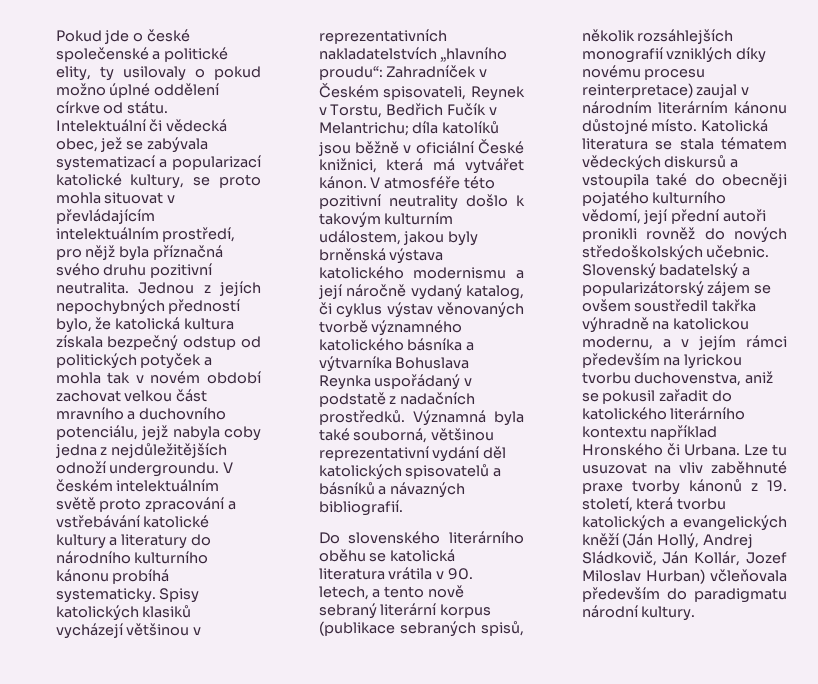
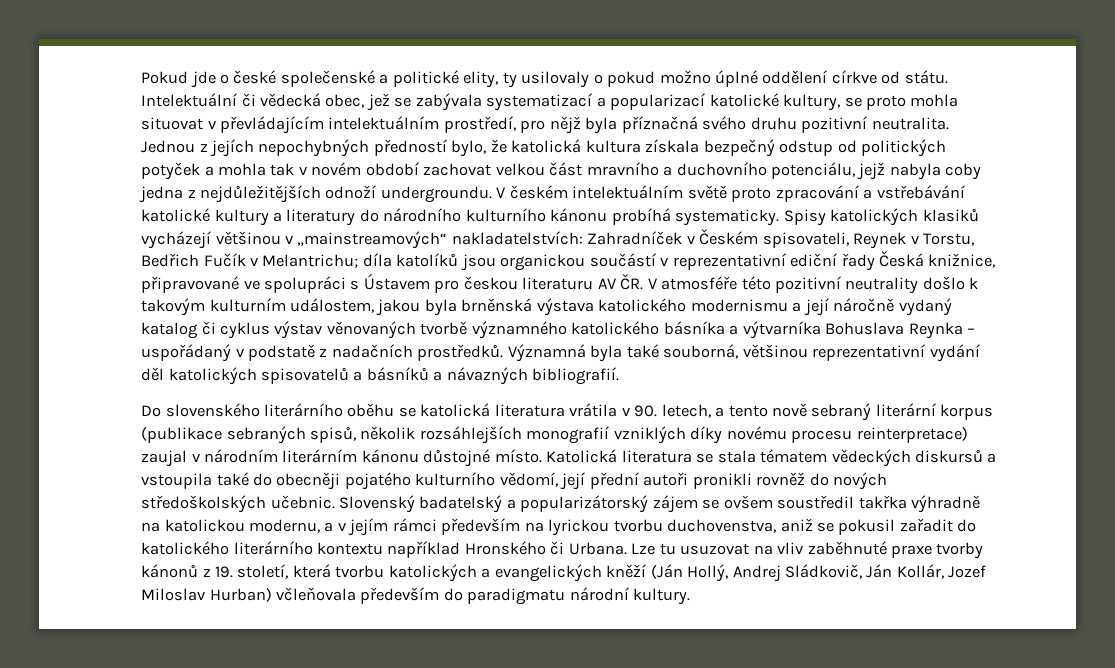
- Spisy katolických klasiků vycházejí většinou v reprezentativních nakladatelstvích „hlavního proudu“: Zahradníček v Českém spisovateli, Reynek v Torstu, Bedřich Fučík v Melantrichu; díla katolíků jsou běžně v oficiální České knižnici, která má vytvářet kánon. V atmosféře této pozitivní neutrality došlo k takovým kulturním událostem, jakou byly brněnská výstava katolického modernismu a její náročně vydaný katalog, či cyklus výstav věnovaných tvorbě významného katolického básníka a výtvarníka Bohuslava Reynka uspořádaný v podstatě z nadačních prostředků.
+ Spisy katolických klasiků vycházejí většinou v „mainstreamových“ nakladatelstvích: Zahradníček v Českém spisovateli, Reynek v Torstu, Bedřich Fučík v Melantrichu; díla katolíků jsou organickou součástí v reprezentativní ediční řady Česká knižnice, připravované ve spolupráci s Ústavem pro českou literaturu AV ČR. V atmosféře této pozitivní neutrality došlo k takovým kulturním událostem, jakou byla brněnská výstava katolického modernismu a její náročně vydaný katalog či cyklus výstav věnovaných tvorbě významného katolického básníka a výtvarníka Bohuslava Reynka – uspořádaný v podstatě z nadačních prostředků.

